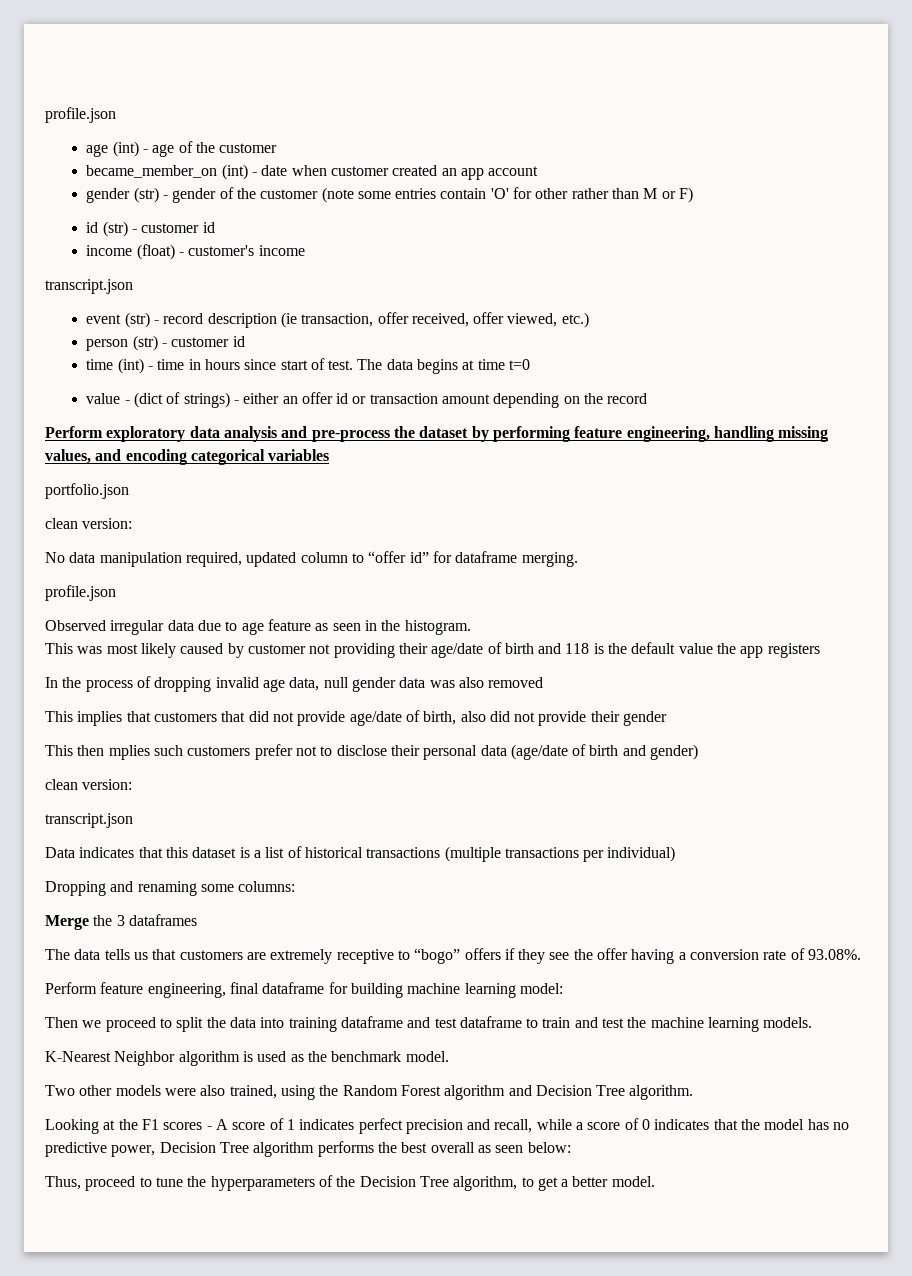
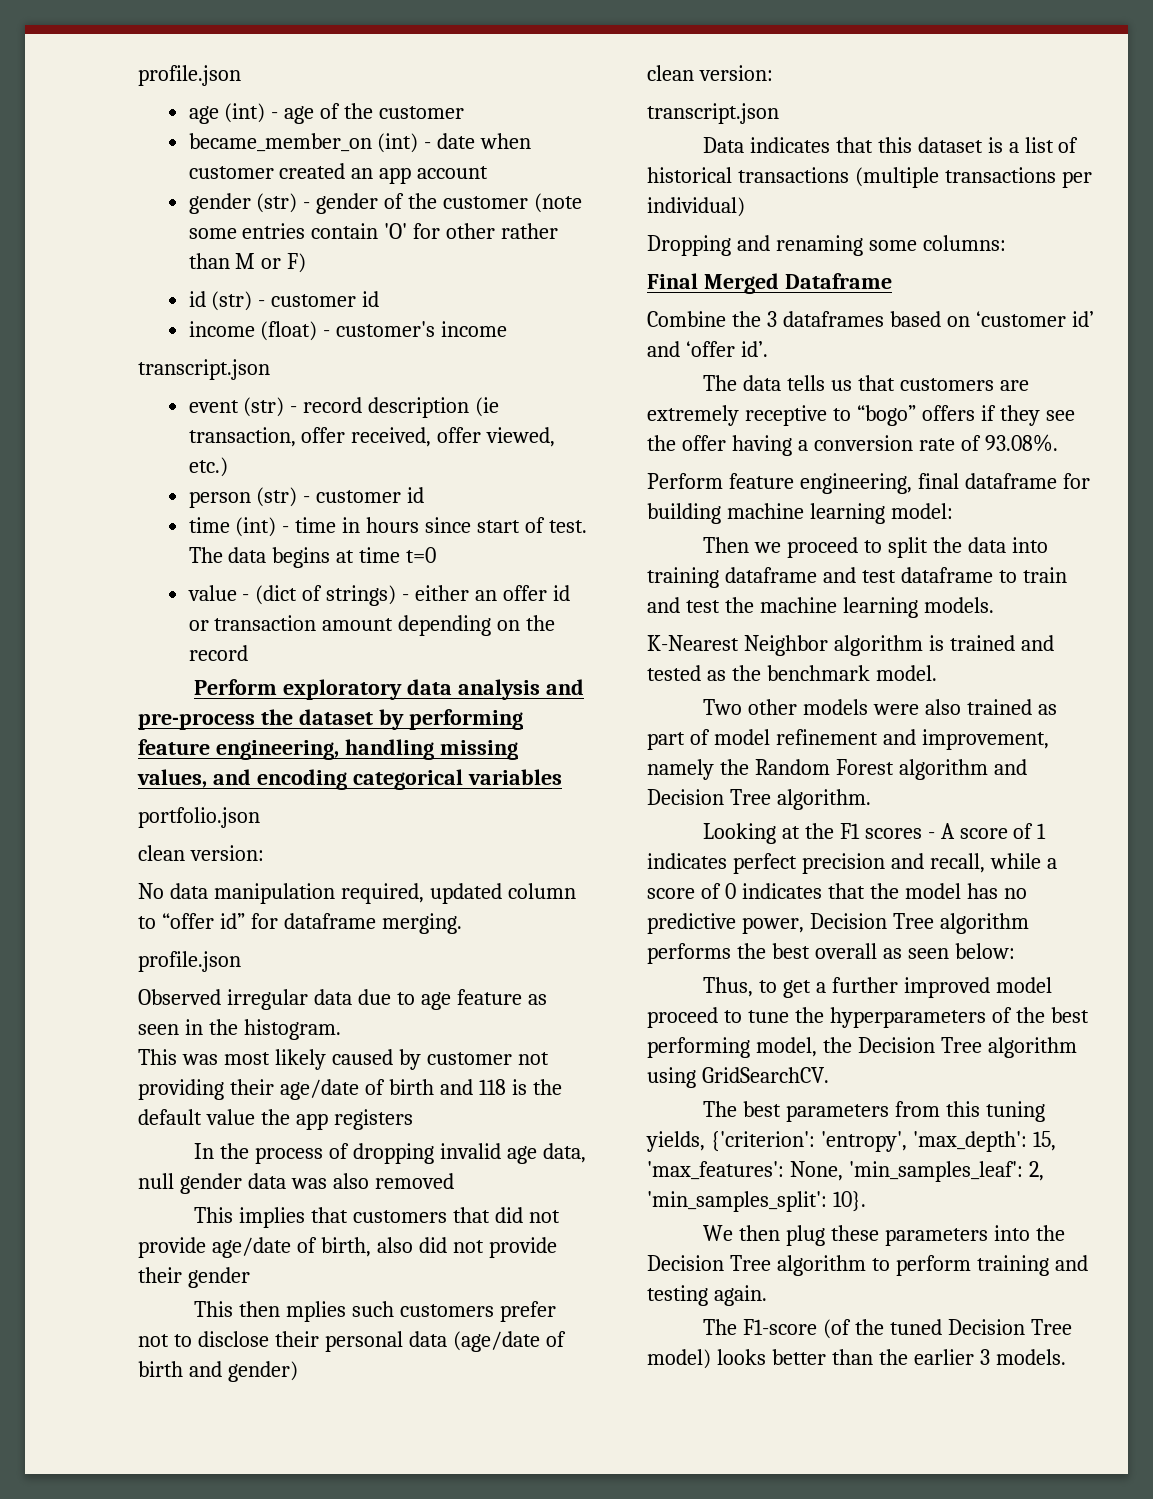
- Merge the 3 dataframes
+ Final Merged Dataframe
+ Combine the 3 dataframes based on ‘customer id’ and ‘offer id’.
- K-Nearest Neighbor algorithm is used as the benchmark model.
+ K-Nearest Neighbor algorithm is trained and tested as the benchmark model.
- Two other models were also trained, using the Random Forest algorithm and Decision Tree algorithm.
+ Two other models were also trained as part of model refinement and improvement, namely the Random Forest algorithm and Decision Tree algorithm.
- Thus, proceed to tune the hyperparameters of the Decision Tree algorithm, to get a better model.
+ Thus, to get a further improved model proceed to tune the hyperparameters of the best performing model, the Decision Tree algorithm using GridSearchCV.
+ The best parameters from this tuning yields, {'criterion': 'entropy', 'max_depth': 15, 'max_features': None, 'min_samples_leaf': 2, 'min_samples_split': 10}.
+ We then plug these parameters into the Decision Tree algorithm to perform training and testing again.
+ The F1-score (of the tuned Decision Tree model) looks better than the earlier 3 models.

